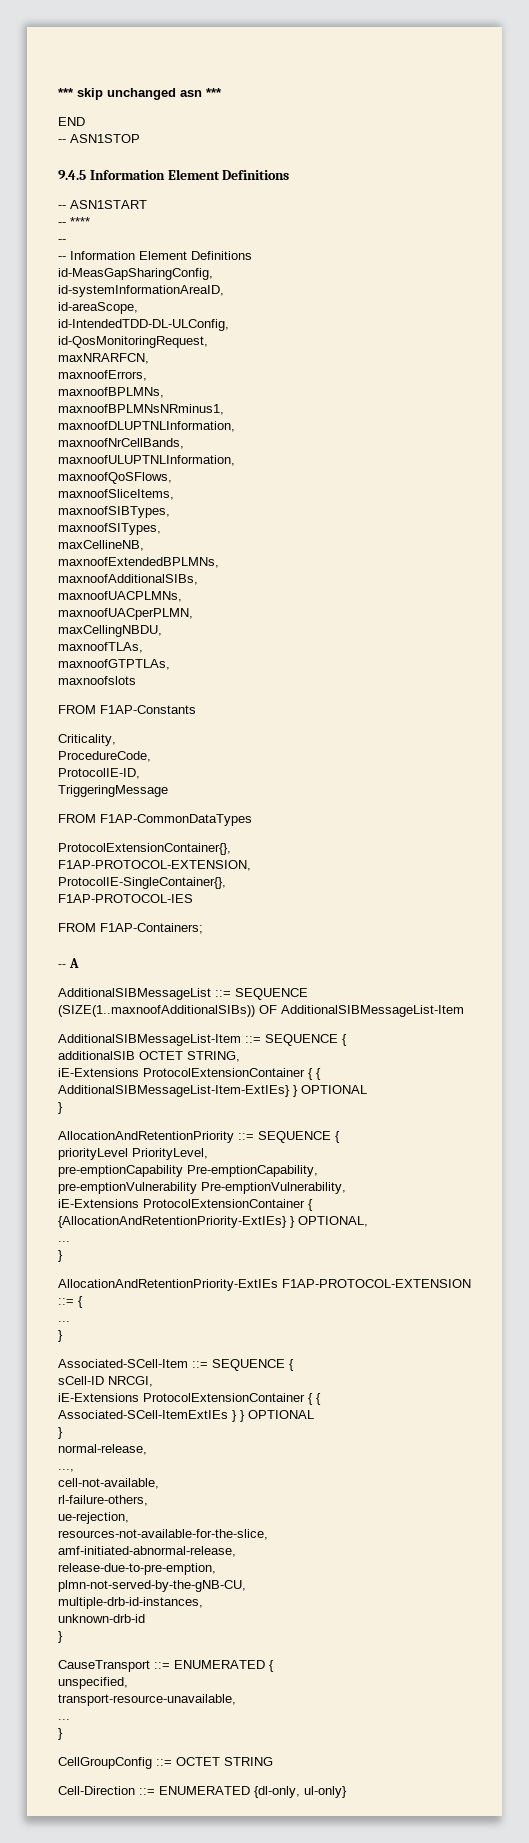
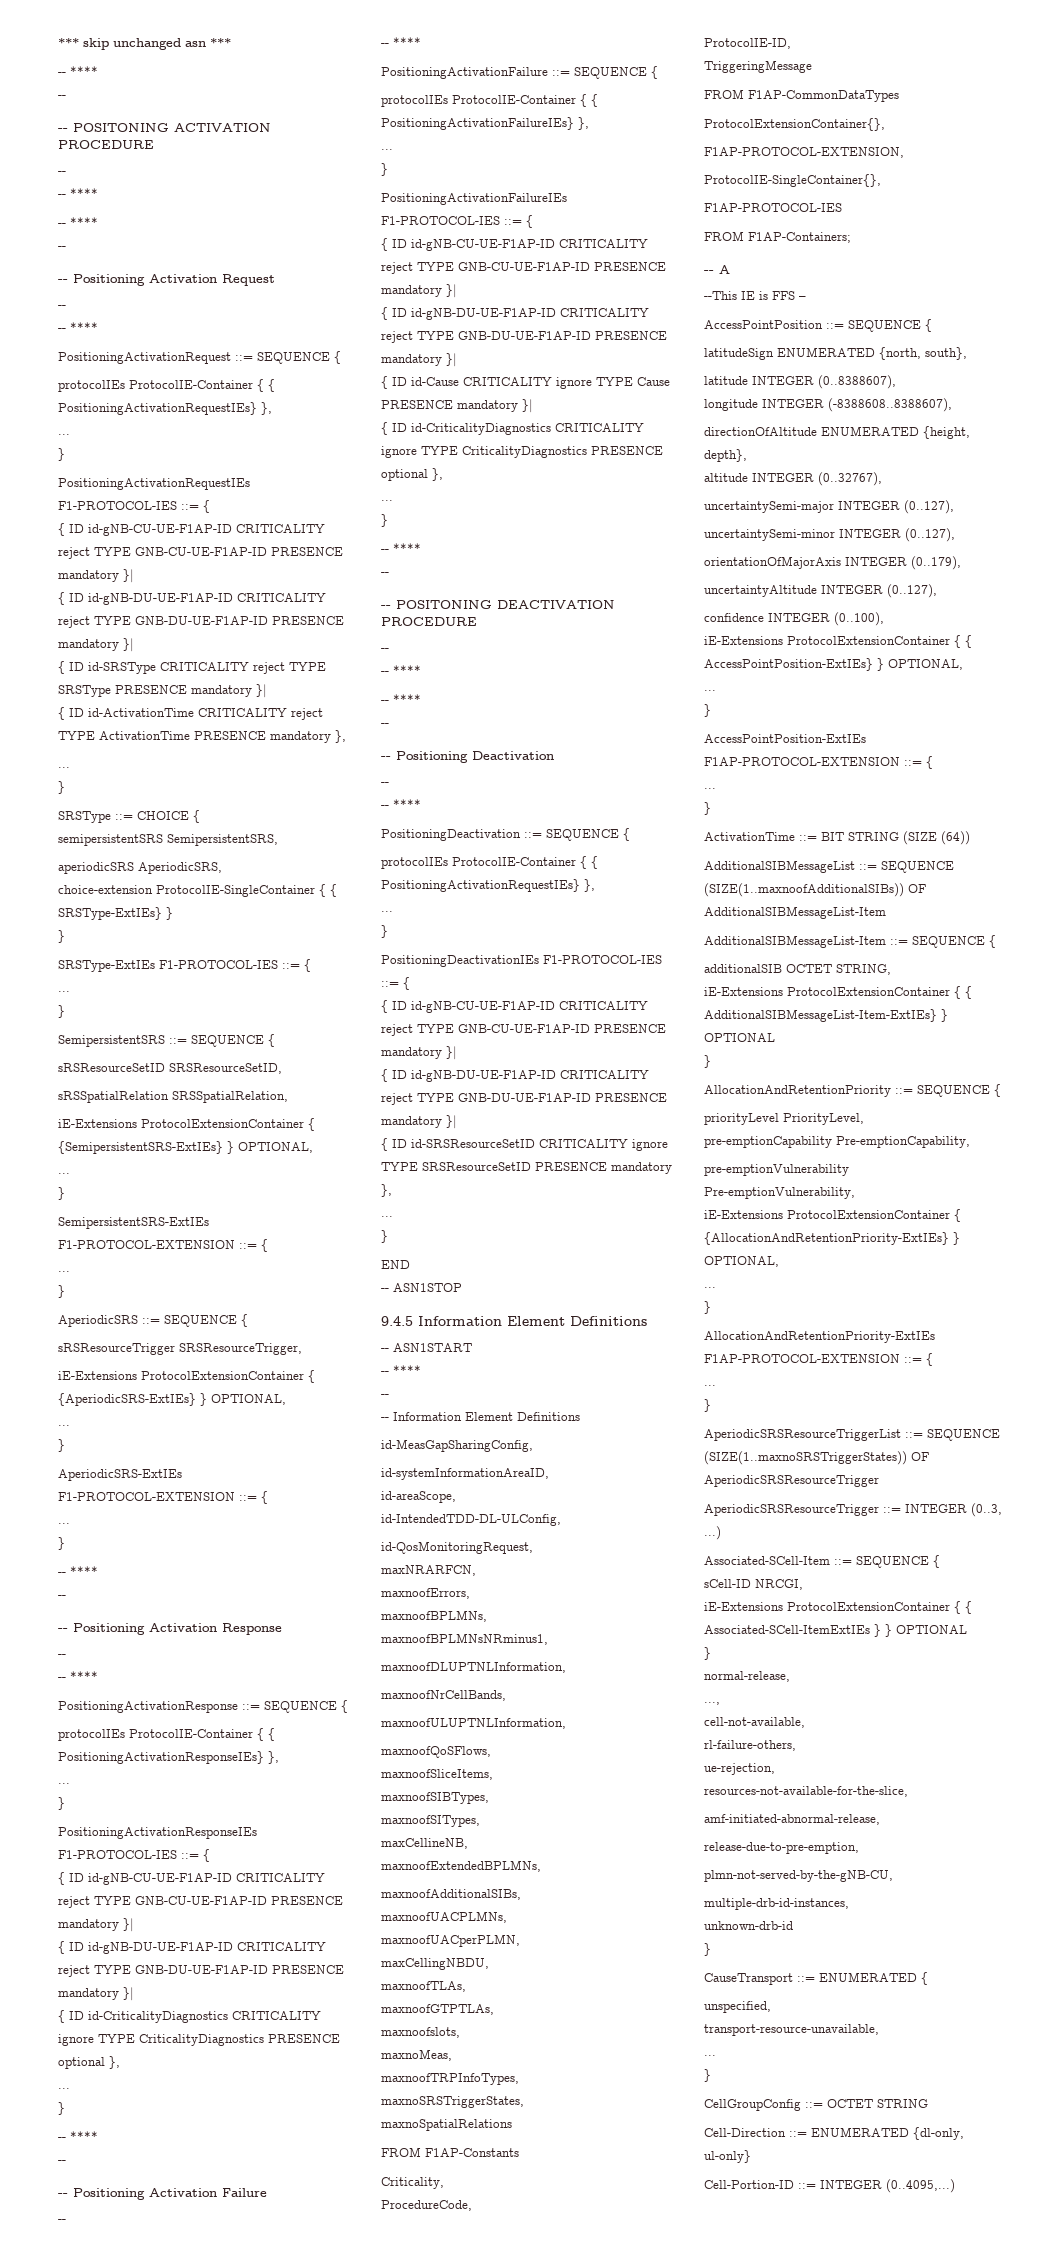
  *** skip unchanged asn ***
+ -- ****
+ --
+ -- POSITONING ACTIVATION PROCEDURE
+ --
+ -- ****
+ -- ****
+ --
+ -- Positioning Activation Request
+ --
+ -- ****
+ PositioningActivationRequest ::= SEQUENCE {
+ protocolIEs ProtocolIE-Container { { PositioningActivationRequestIEs} },
+ ...
+ }
+ PositioningActivationRequestIEs F1-PROTOCOL-IES ::= {
+ { ID id-gNB-CU-UE-F1AP-ID CRITICALITY reject TYPE GNB-CU-UE-F1AP-ID PRESENCE mandatory }|
+ { ID id-gNB-DU-UE-F1AP-ID CRITICALITY reject TYPE GNB-DU-UE-F1AP-ID PRESENCE mandatory }|
+ { ID id-SRSType CRITICALITY reject TYPE SRSType PRESENCE mandatory }|
+ { ID id-ActivationTime CRITICALITY reject TYPE ActivationTime PRESENCE mandatory },
+ ...
+ }
+ SRSType ::= CHOICE {
+ semipersistentSRS SemipersistentSRS,
+ aperiodicSRS AperiodicSRS,
+ choice-extension ProtocolIE-SingleContainer { { SRSType-ExtIEs} }
+ }
+ SRSType-ExtIEs F1-PROTOCOL-IES ::= {
+ ...
+ }
+ SemipersistentSRS ::= SEQUENCE {
+ sRSResourceSetID SRSResourceSetID,
+ sRSSpatialRelation SRSSpatialRelation,
+ iE-Extensions ProtocolExtensionContainer { {SemipersistentSRS-ExtIEs} } OPTIONAL,
+ ...
+ }
+ SemipersistentSRS-ExtIEs F1-PROTOCOL-EXTENSION ::= {
+ ...
+ }
+ AperiodicSRS ::= SEQUENCE {
+ sRSResourceTrigger SRSResourceTrigger,
+ iE-Extensions ProtocolExtensionContainer { {AperiodicSRS-ExtIEs} } OPTIONAL,
+ ...
+ }
+ AperiodicSRS-ExtIEs F1-PROTOCOL-EXTENSION ::= {
+ ...
+ }
+ -- ****
+ --
+ -- Positioning Activation Response
+ --
+ -- ****
+ PositioningActivationResponse ::= SEQUENCE {
+ protocolIEs ProtocolIE-Container { { PositioningActivationResponseIEs} },
+ ...
+ }
+ PositioningActivationResponseIEs F1-PROTOCOL-IES ::= {
+ { ID id-gNB-CU-UE-F1AP-ID CRITICALITY reject TYPE GNB-CU-UE-F1AP-ID PRESENCE mandatory }|
+ { ID id-gNB-DU-UE-F1AP-ID CRITICALITY reject TYPE GNB-DU-UE-F1AP-ID PRESENCE mandatory }|
+ { ID id-CriticalityDiagnostics CRITICALITY ignore TYPE CriticalityDiagnostics PRESENCE optional },
+ ...
+ }
+ -- ****
+ --
+ -- Positioning Activation Failure
+ --
+ -- ****
+ PositioningActivationFailure ::= SEQUENCE {
+ protocolIEs ProtocolIE-Container { { PositioningActivationFailureIEs} },
+ ...
+ }
+ PositioningActivationFailureIEs F1-PROTOCOL-IES ::= {
+ { ID id-gNB-CU-UE-F1AP-ID CRITICALITY reject TYPE GNB-CU-UE-F1AP-ID PRESENCE mandatory }|
+ { ID id-gNB-DU-UE-F1AP-ID CRITICALITY reject TYPE GNB-DU-UE-F1AP-ID PRESENCE mandatory }|
+ { ID id-Cause CRITICALITY ignore TYPE Cause PRESENCE mandatory }|
+ { ID id-CriticalityDiagnostics CRITICALITY ignore TYPE CriticalityDiagnostics PRESENCE optional },
+ ...
+ }
+ -- ****
+ --
+ -- POSITONING DEACTIVATION PROCEDURE
+ --
+ -- ****
+ -- ****
+ --
+ -- Positioning Deactivation
+ --
+ -- ****
+ PositioningDeactivation ::= SEQUENCE {
+ protocolIEs ProtocolIE-Container { { PositioningActivationRequestIEs} },
+ ...
+ }
+ PositioningDeactivationIEs F1-PROTOCOL-IES ::= {
+ { ID id-gNB-CU-UE-F1AP-ID CRITICALITY reject TYPE GNB-CU-UE-F1AP-ID PRESENCE mandatory }|
+ { ID id-gNB-DU-UE-F1AP-ID CRITICALITY reject TYPE GNB-DU-UE-F1AP-ID PRESENCE mandatory }|
+ { ID id-SRSResourceSetID CRITICALITY ignore TYPE SRSResourceSetID PRESENCE mandatory },
+ ...
+ }
- maxnoofslots
+ maxnoofslots,
+ maxnoMeas,
+ maxnoofTRPInfoTypes,
+ maxnoSRSTriggerStates,
+ maxnoSpatialRelations
+ --This IE is FFS –
+ AccessPointPosition ::= SEQUENCE {
+ latitudeSign ENUMERATED {north, south},
+ latitude INTEGER (0..8388607),
+ longitude INTEGER (-8388608..8388607),
+ directionOfAltitude ENUMERATED {height, depth},
+ altitude INTEGER (0..32767),
+ uncertaintySemi-major INTEGER (0..127),
+ uncertaintySemi-minor INTEGER (0..127),
+ orientationOfMajorAxis INTEGER (0..179),
+ uncertaintyAltitude INTEGER (0..127),
+ confidence INTEGER (0..100),
+ iE-Extensions ProtocolExtensionContainer { { AccessPointPosition-ExtIEs} } OPTIONAL,
+ ...
+ }
+ AccessPointPosition-ExtIEs F1AP-PROTOCOL-EXTENSION ::= {
+ ...
+ }
+ ActivationTime ::= BIT STRING (SIZE (64))
+ AperiodicSRSResourceTriggerList ::= SEQUENCE (SIZE(1..maxnoSRSTriggerStates)) OF AperiodicSRSResourceTrigger
+ AperiodicSRSResourceTrigger ::= INTEGER (0..3, ...)
+ Cell-Portion-ID ::= INTEGER (0..4095,...)

